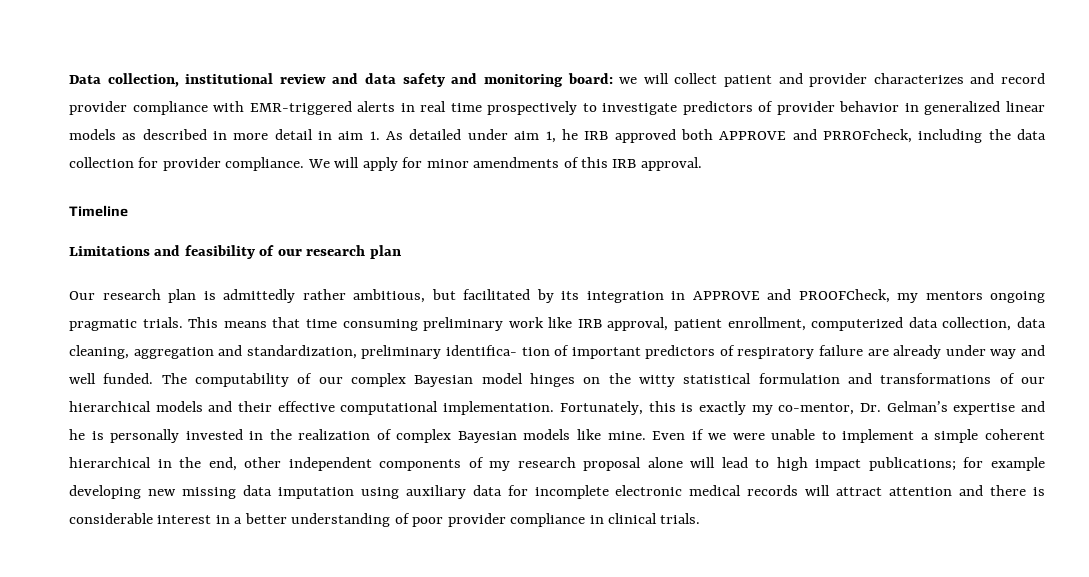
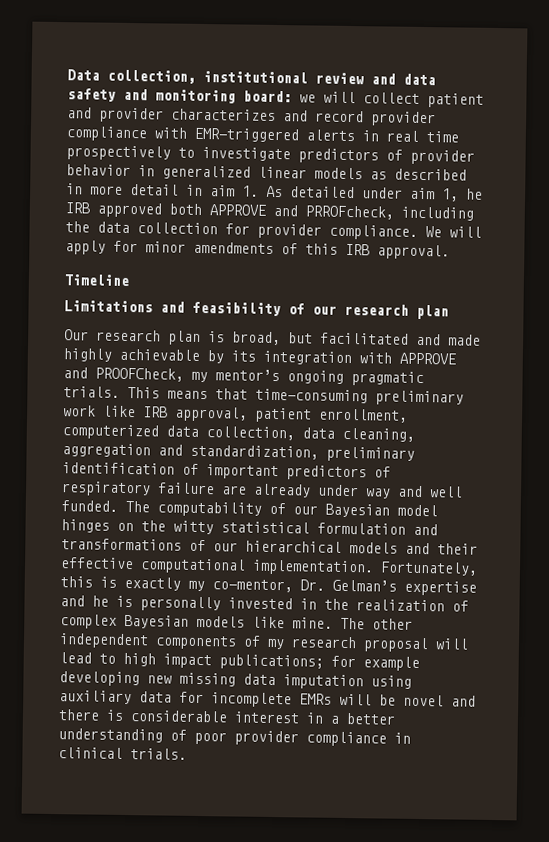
- Our research plan is admittedly rather ambitious, but facilitated by its integration in APPROVE and PROOFCheck, my mentors ongoing pragmatic trials.
+ Our research plan is broad, but facilitated and made highly achievable by its integration with APPROVE and PROOFCheck, my mentor’s ongoing pragmatic trials.
- This means that time consuming preliminary work like IRB approval, patient enrollment, computerized data collection, data cleaning, aggregation and standardization, preliminary identifica- tion of important predictors of respiratory failure are already under way and well funded.
+ This means that time-consuming preliminary work like IRB approval, patient enrollment, computerized data collection, data cleaning, aggregation and standardization, preliminary identification of important predictors of respiratory failure are already under way and well funded.
- The computability of our complex Bayesian model hinges on the witty statistical formulation and transformations of our hierarchical models and their effective computational implementation.
+ The computability of our Bayesian model hinges on the witty statistical formulation and transformations of our hierarchical models and their effective computational implementation.
- Even if we were unable to implement a simple coherent hierarchical in the end, other independent components of my research proposal alone will lead to high impact publications; for example developing new missing data imputation using auxiliary data for incomplete electronic medical records will attract attention and there is considerable interest in a better understanding of poor provider compliance in clinical trials.
+ The other independent components of my research proposal will lead to high impact publications; for example developing new missing data imputation using auxiliary data for incomplete EMRs will be novel and there is considerable interest in a better understanding of poor provider compliance in clinical trials.

